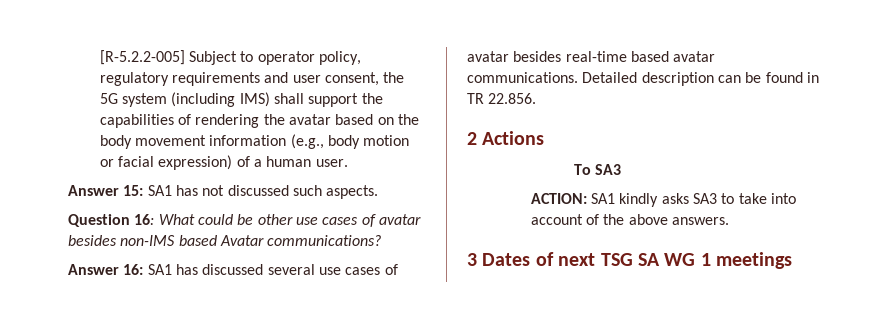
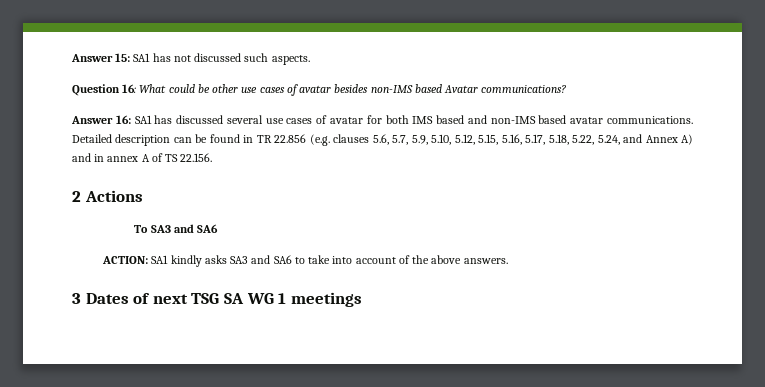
- [R-5.2.2-005] Subject to operator policy, regulatory requirements and user consent, the 5G system (including IMS) shall support the capabilities of rendering the avatar based on the body movement information (e.g., body motion or facial expression) of a human user.
- Answer 16: SA1 has discussed several use cases of avatar besides real-time based avatar communications.
+ Answer 16: SA1 has discussed several use cases of avatar for both IMS based and non-IMS based avatar communications.
- Detailed description can be found in TR 22.856.
+ Detailed description can be found in TR 22.856 (e.g. clauses 5.6, 5.7, 5.9, 5.10, 5.12, 5.15, 5.16, 5.17, 5.18, 5.22, 5.24, and Annex A) and in annex A of TS 22.156.
- To SA3
+ To SA3 and SA6
- ACTION: SA1 kindly asks SA3 to take into account of the above answers.
+ ACTION: SA1 kindly asks SA3 and SA6 to take into account of the above answers.

